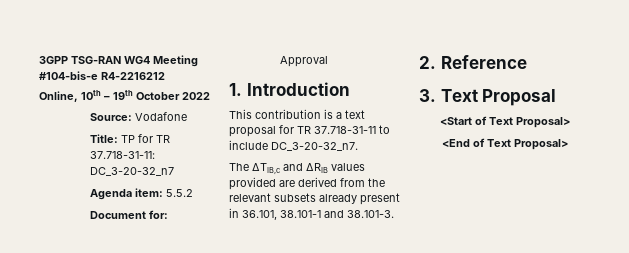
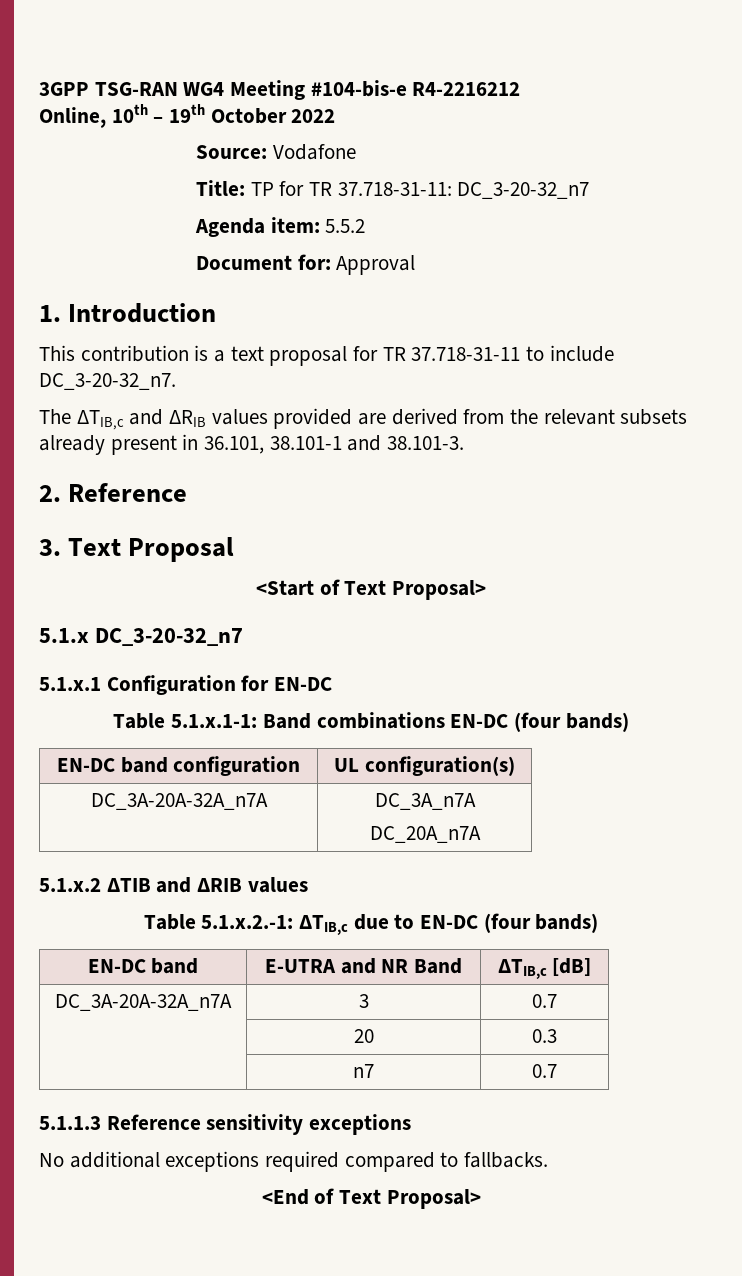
+ 5.1.x DC_3-20-32_n7
+ 5.1.x.1 Configuration for EN-DC
+ Table 5.1.x.1-1: Band combinations EN-DC (four bands)
+ EN-DC band configuration | UL configuration(s)
+ DC_3A-20A-32A_n7A | DC_3A_n7A
+ DC_20A_n7A
+ 5.1.x.2 ∆TIB and ∆RIB values
+ Table 5.1.x.2.-1: ΔTIB,c due to EN-DC (four bands)
+ EN-DC band | E-UTRA and NR Band | ΔTIB,c [dB]
+ DC_3A-20A-32A_n7A | 3 | 0.7
+ | 20 | 0.3
+ | n7 | 0.7
+ 5.1.1.3 Reference sensitivity exceptions
+ No additional exceptions required compared to fallbacks.

